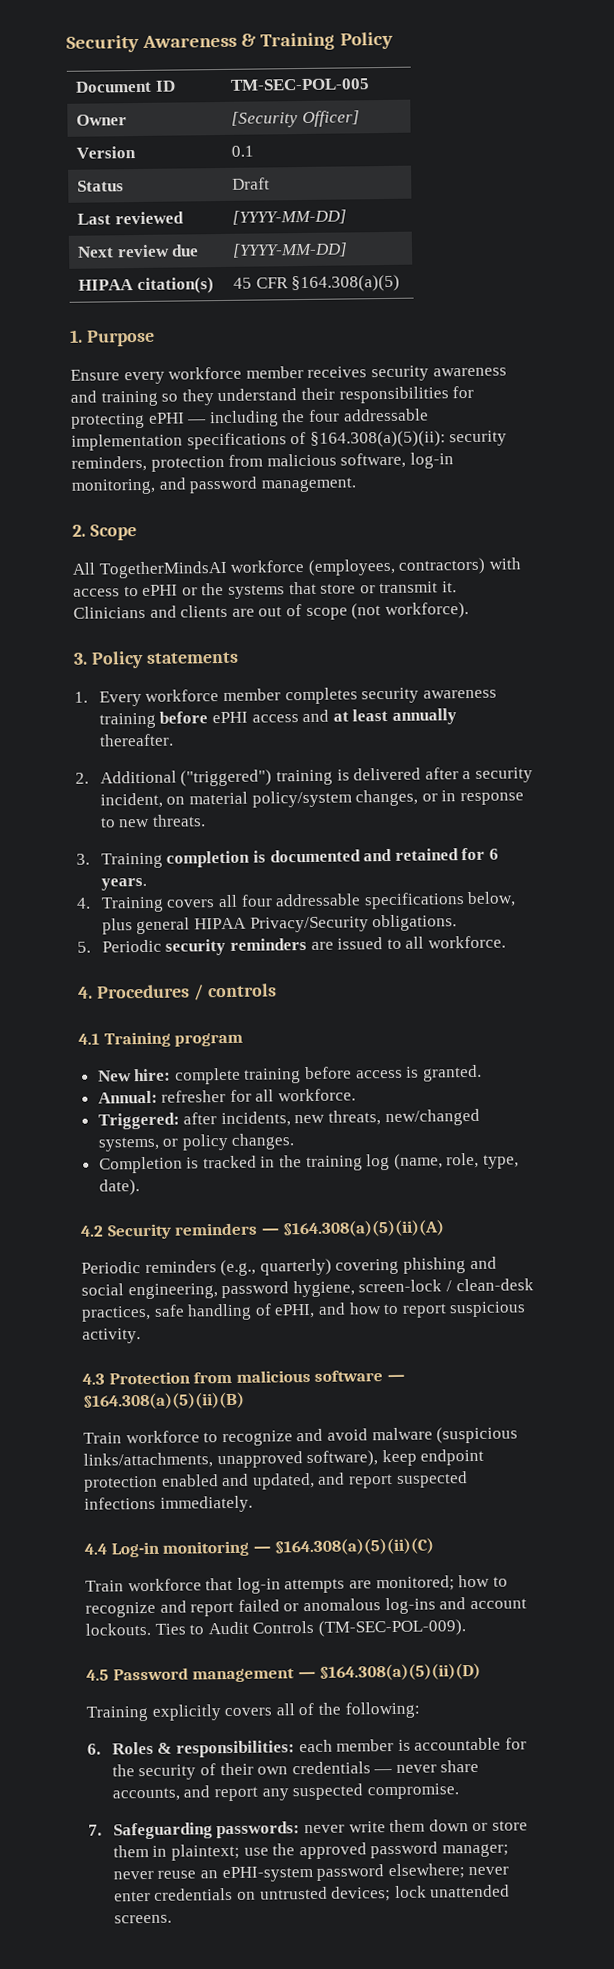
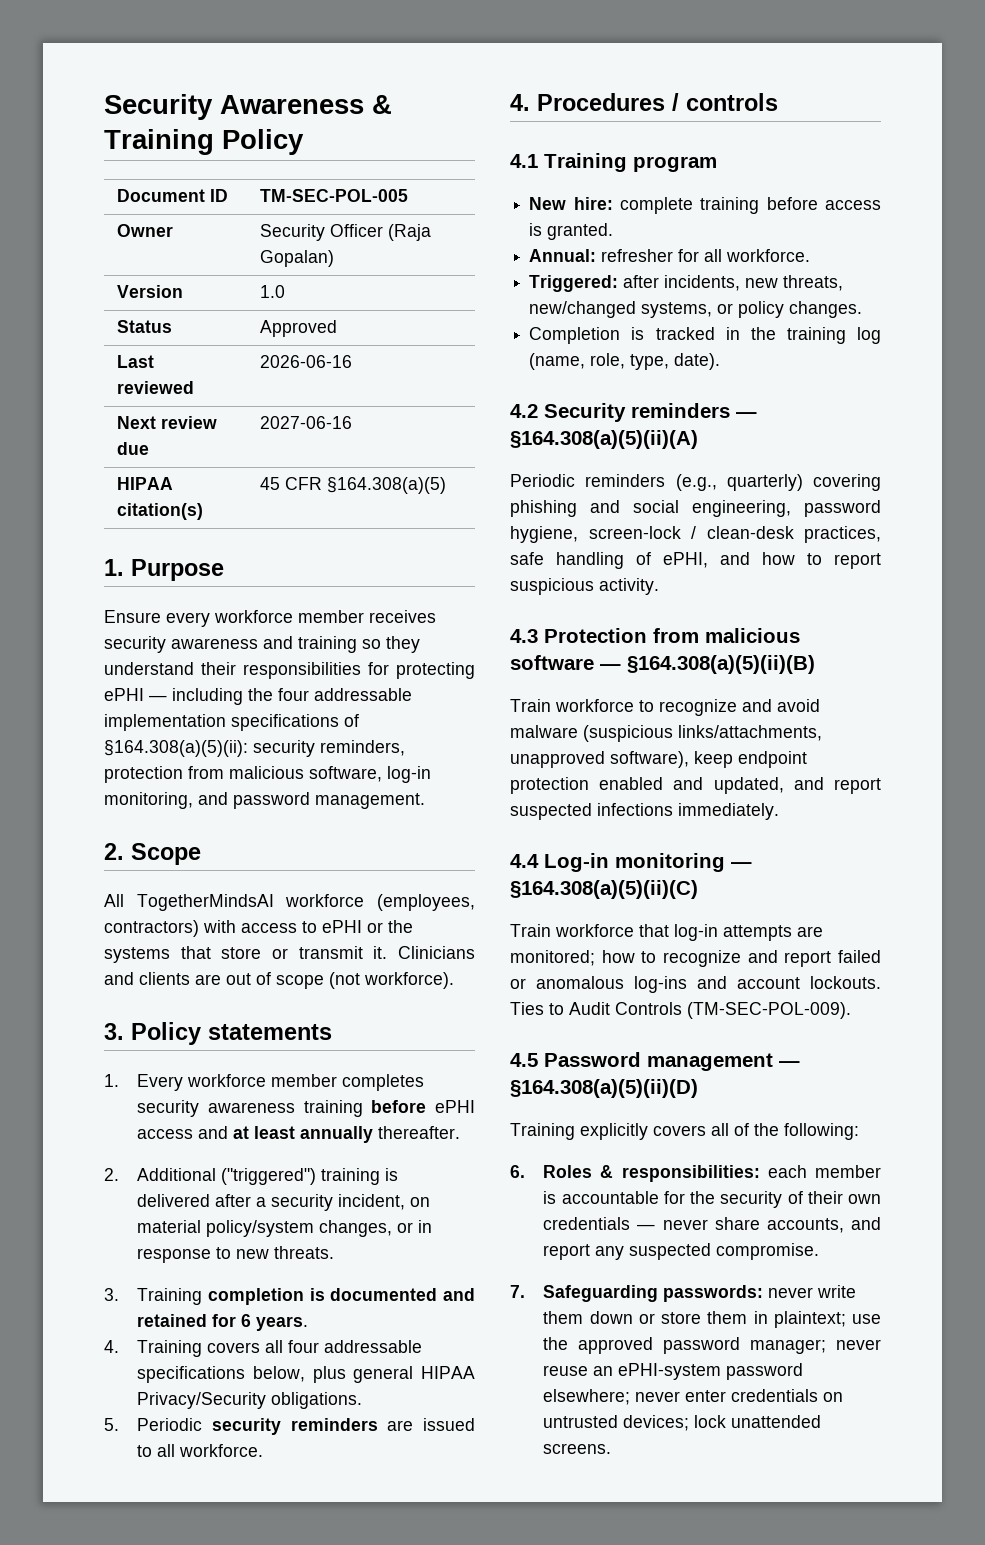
- Owner | [Security Officer]
+ Owner | Security Officer (Raja Gopalan)
- Version | 0.1
+ Version | 1.0
- Status | Draft
+ Status | Approved
- Last reviewed | [YYYY-MM-DD]
+ Last reviewed | 2026-06-16
- Next review due | [YYYY-MM-DD]
+ Next review due | 2027-06-16

